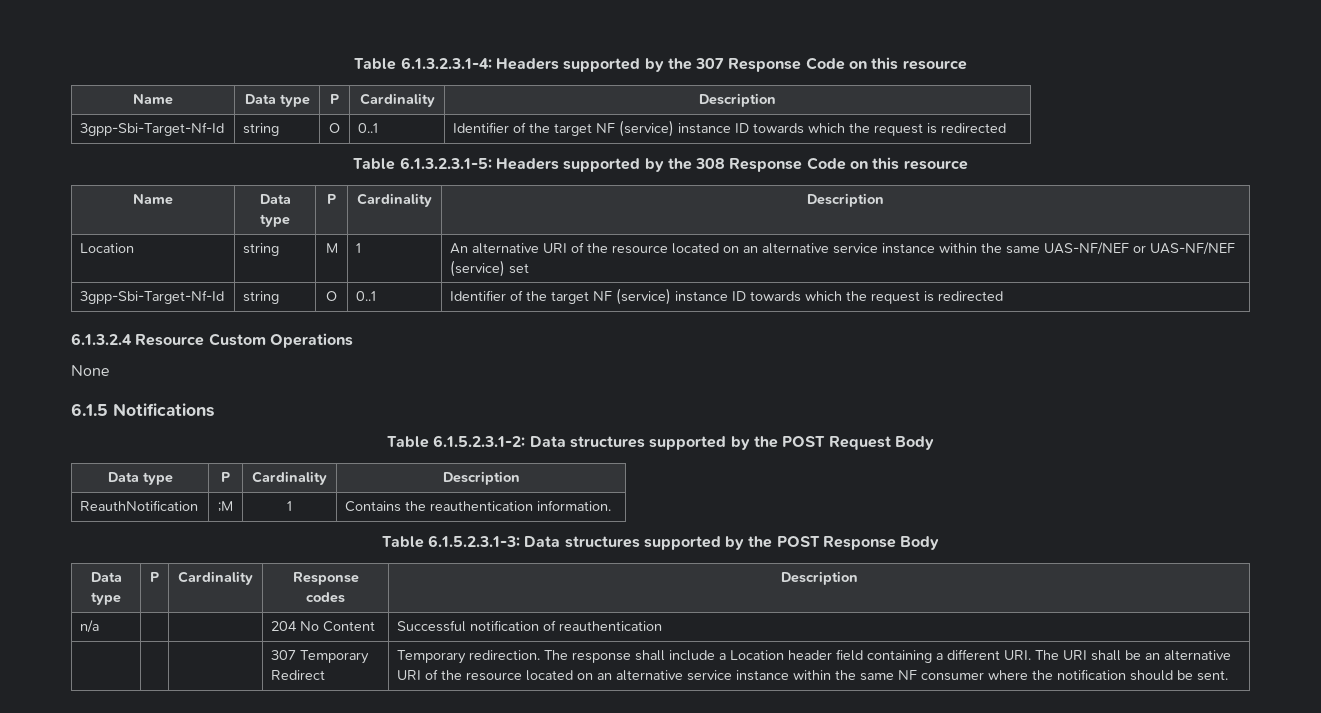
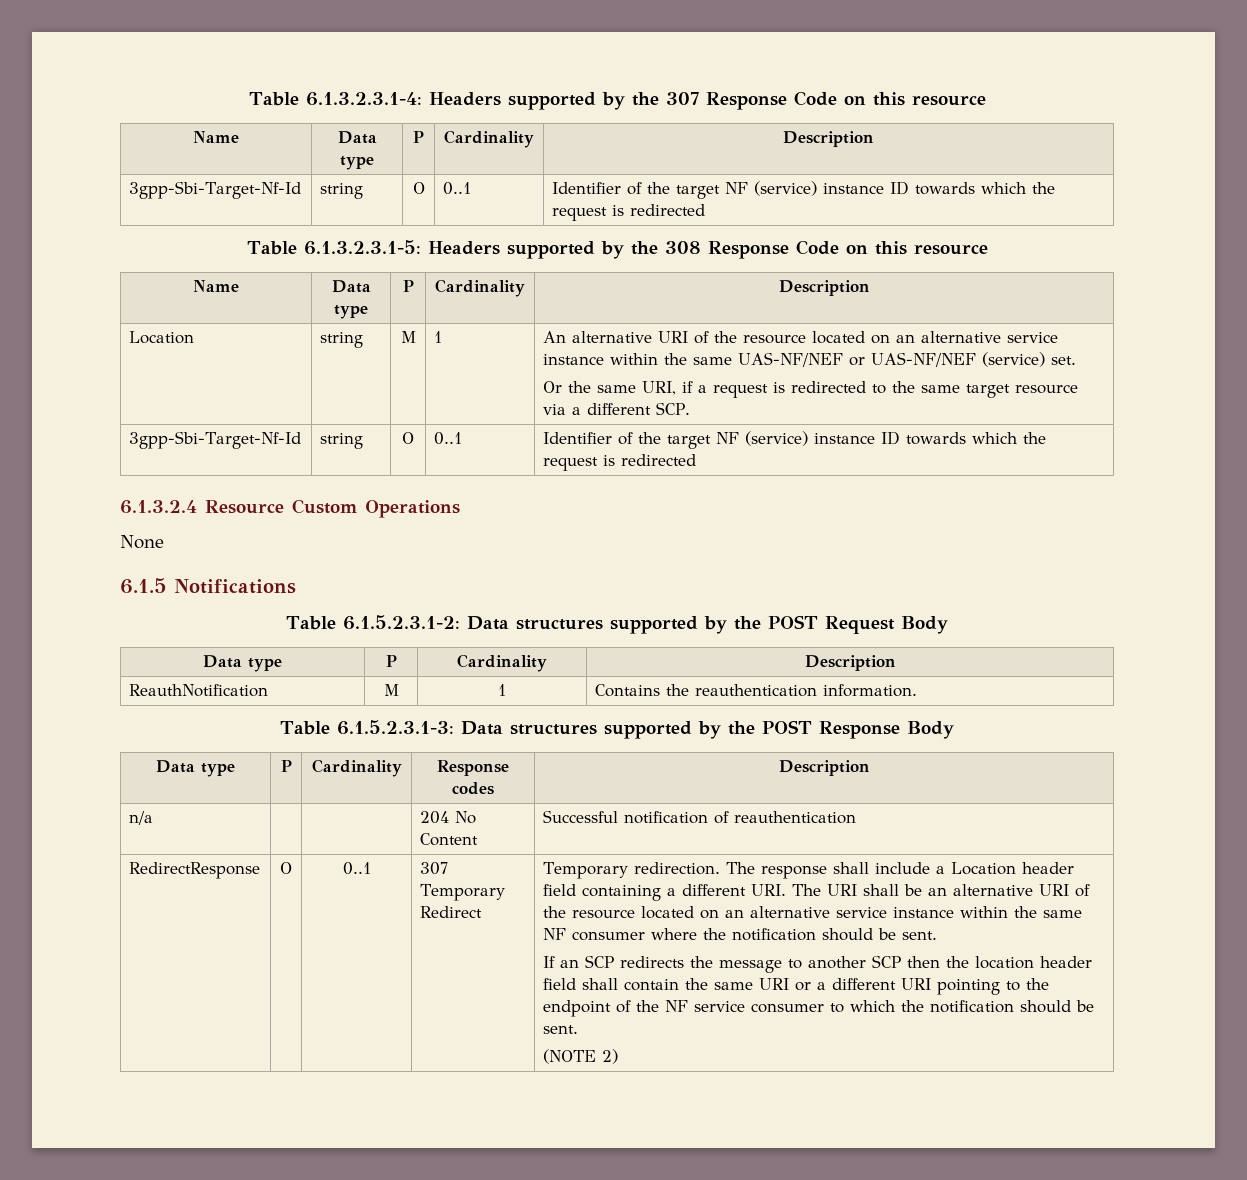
- An alternative URI of the resource located on an alternative service instance within the same UAS-NF/NEF or UAS-NF/NEF (service) set
+ An alternative URI of the resource located on an alternative service instance within the same UAS-NF/NEF or UAS-NF/NEF (service) set.
+ Or the same URI, if a request is redirected to the same target resource via a different SCP.
- ReauthNotification | ;M | 1 | Contains the reauthentication information.
+ ReauthNotification | M | 1 | Contains the reauthentication information.
+ RedirectResponse | O | 0..1
+ If an SCP redirects the message to another SCP then the location header field shall contain the same URI or a different URI pointing to the endpoint of the NF service consumer to which the notification should be sent.
+ (NOTE 2)

